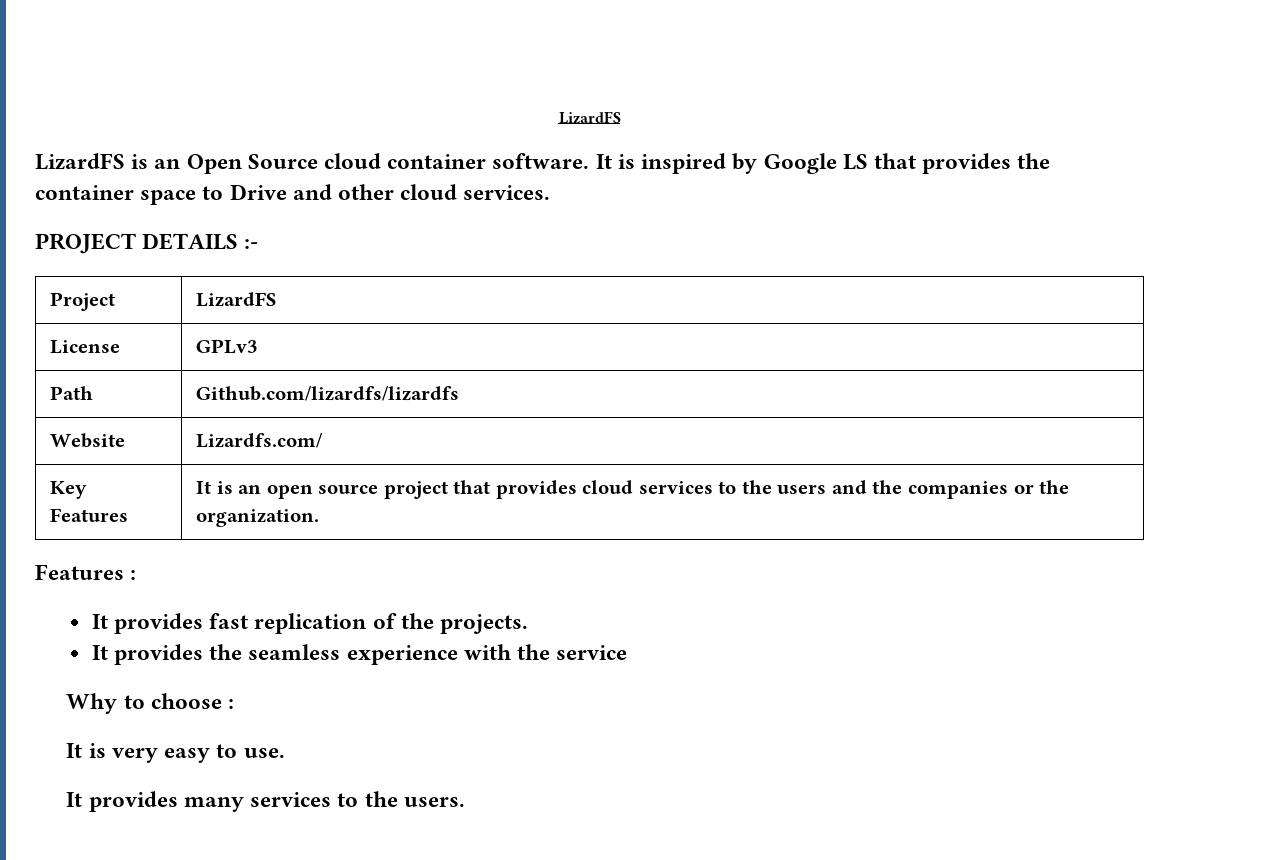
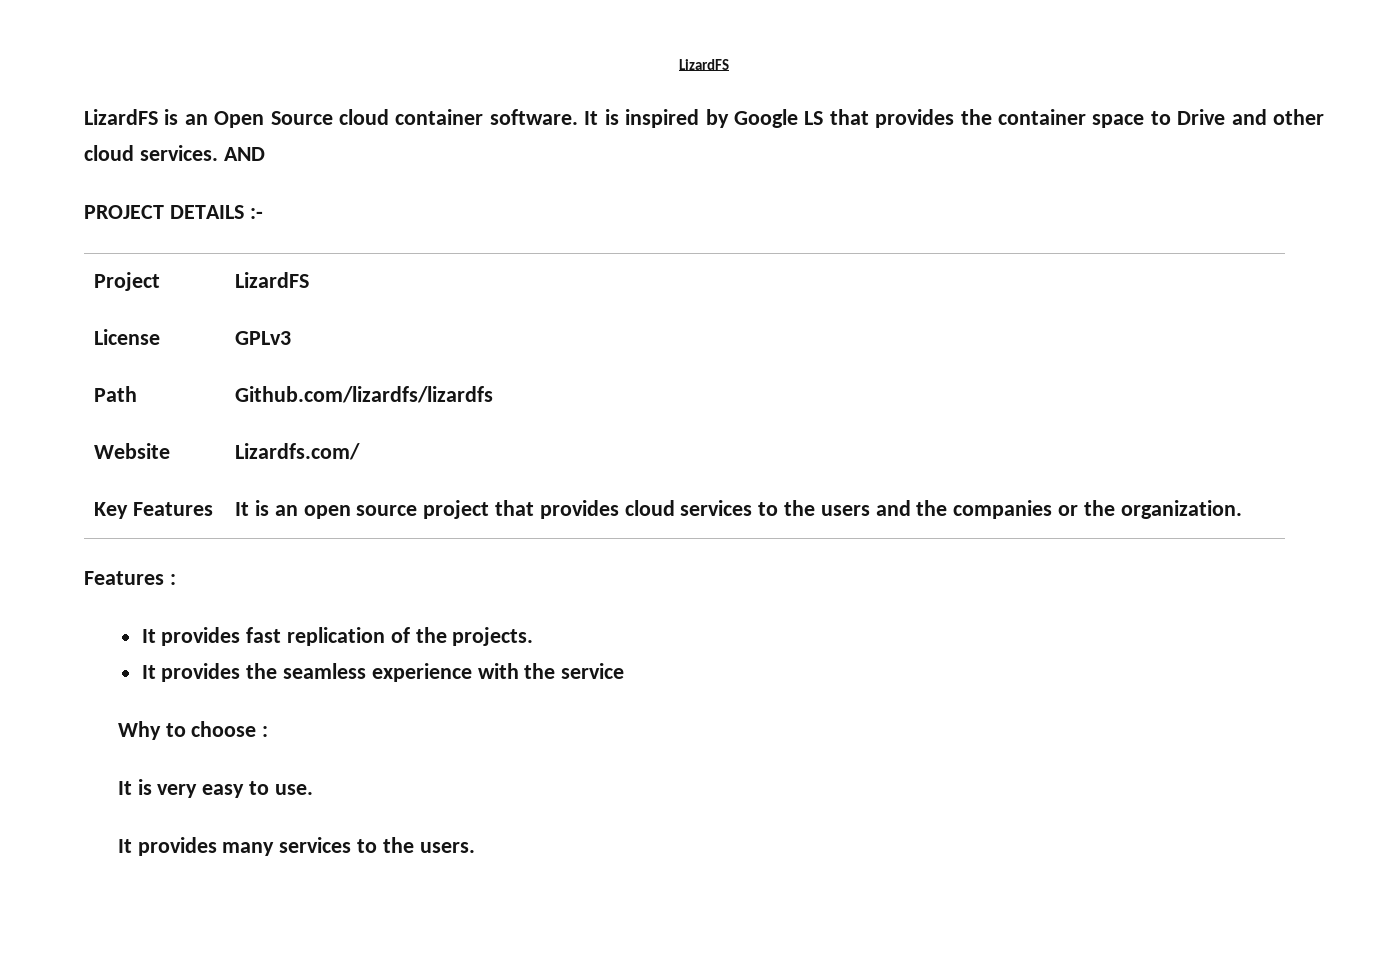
+ AND

